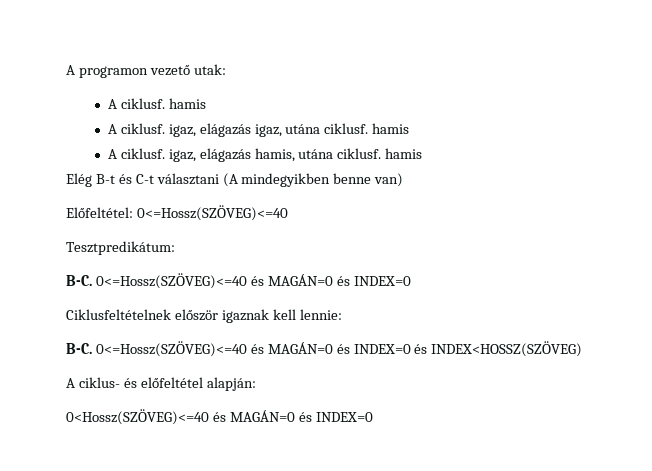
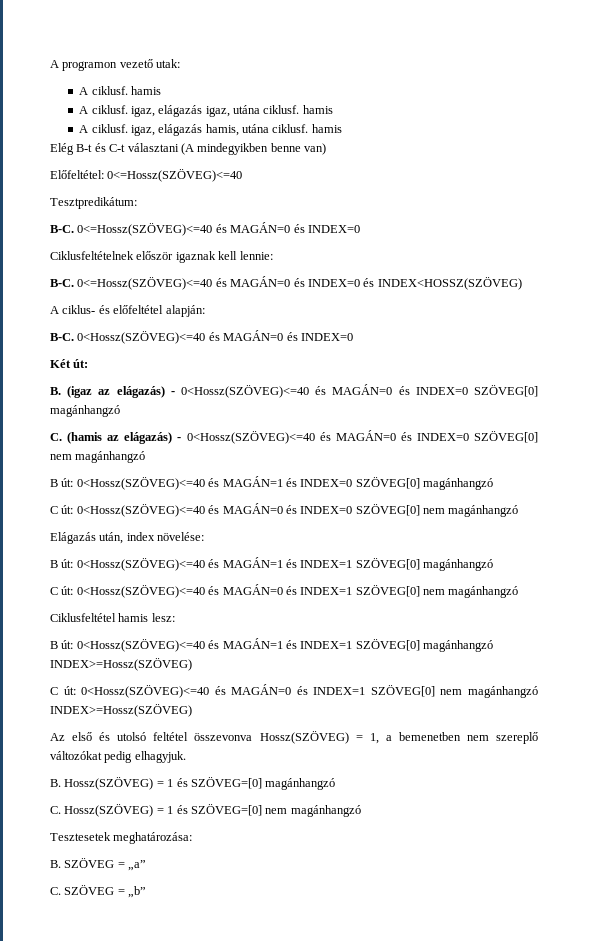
- 0<Hossz(SZÖVEG)<=40 és MAGÁN=0 és INDEX=0
+ B-C. 0<Hossz(SZÖVEG)<=40 és MAGÁN=0 és INDEX=0
+ Két út:
+ B. (igaz az elágazás) - 0<Hossz(SZÖVEG)<=40 és MAGÁN=0 és INDEX=0 SZÖVEG[0] magánhangzó
+ C. (hamis az elágazás) - 0<Hossz(SZÖVEG)<=40 és MAGÁN=0 és INDEX=0 SZÖVEG[0] nem magánhangzó
+ B út: 0<Hossz(SZÖVEG)<=40 és MAGÁN=1 és INDEX=0 SZÖVEG[0] magánhangzó
+ C út: 0<Hossz(SZÖVEG)<=40 és MAGÁN=0 és INDEX=0 SZÖVEG[0] nem magánhangzó
+ Elágazás után, index növelése:
+ B út: 0<Hossz(SZÖVEG)<=40 és MAGÁN=1 és INDEX=1 SZÖVEG[0] magánhangzó
+ C út: 0<Hossz(SZÖVEG)<=40 és MAGÁN=0 és INDEX=1 SZÖVEG[0] nem magánhangzó
+ Ciklusfeltétel hamis lesz:
+ B út: 0<Hossz(SZÖVEG)<=40 és MAGÁN=1 és INDEX=1 SZÖVEG[0] magánhangzó INDEX>=Hossz(SZÖVEG)
+ C út: 0<Hossz(SZÖVEG)<=40 és MAGÁN=0 és INDEX=1 SZÖVEG[0] nem magánhangzó INDEX>=Hossz(SZÖVEG)
+ Az első és utolsó feltétel összevonva Hossz(SZÖVEG) = 1, a bemenetben nem szereplő változókat pedig elhagyjuk.
+ B. Hossz(SZÖVEG) = 1 és SZÖVEG=[0] magánhangzó
+ C. Hossz(SZÖVEG) = 1 és SZÖVEG=[0] nem magánhangzó
+ Tesztesetek meghatározása:
+ B. SZÖVEG = „a”
+ C. SZÖVEG = „b”

